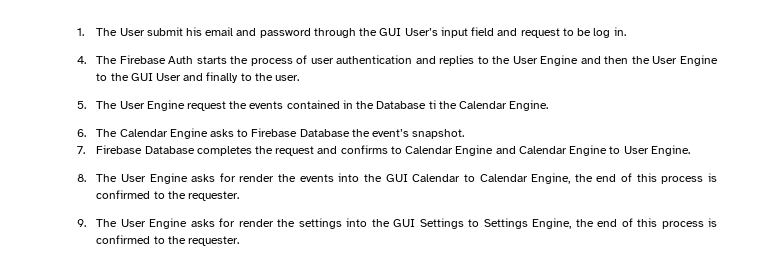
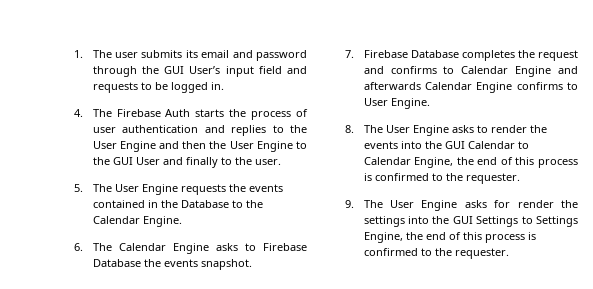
- 1. The User submit his email and password through the GUI User’s input field and request to be log in.
+ 1. The user submits its email and password through the GUI User’s input field and requests to be logged in.
- 5. The User Engine request the events contained in the Database ti the Calendar Engine.
+ 5. The User Engine requests the events contained in the Database to the Calendar Engine.
- 6. The Calendar Engine asks to Firebase Database the event’s snapshot.
+ 6. The Calendar Engine asks to Firebase Database the events snapshot.
- 7. Firebase Database completes the request and confirms to Calendar Engine and Calendar Engine to User Engine.
+ 7. Firebase Database completes the request and confirms to Calendar Engine and afterwards Calendar Engine confirms to User Engine.
- 8. The User Engine asks for render the events into the GUI Calendar to Calendar Engine, the end of this process is confirmed to the requester.
+ 8. The User Engine asks to render the events into the GUI Calendar to Calendar Engine, the end of this process is confirmed to the requester.

